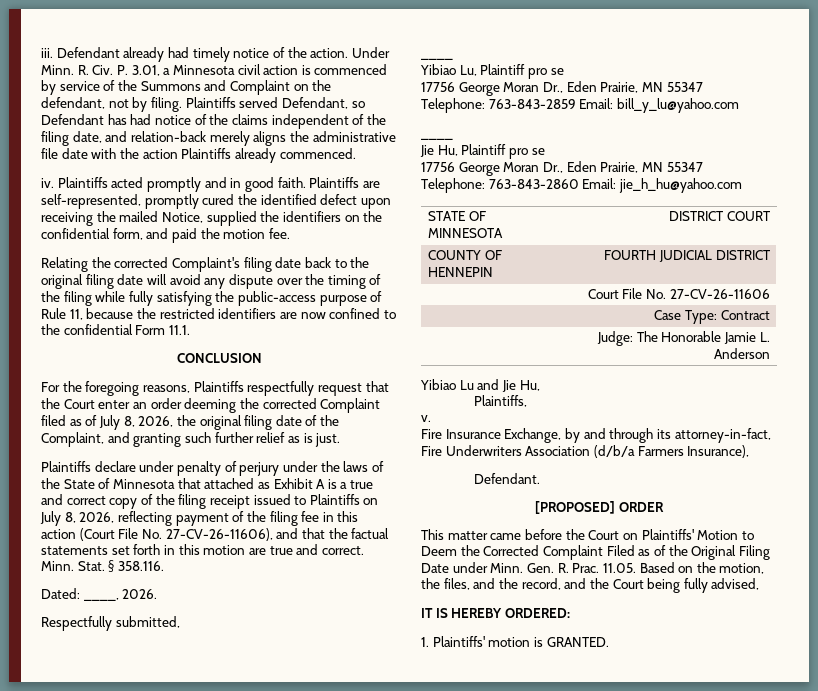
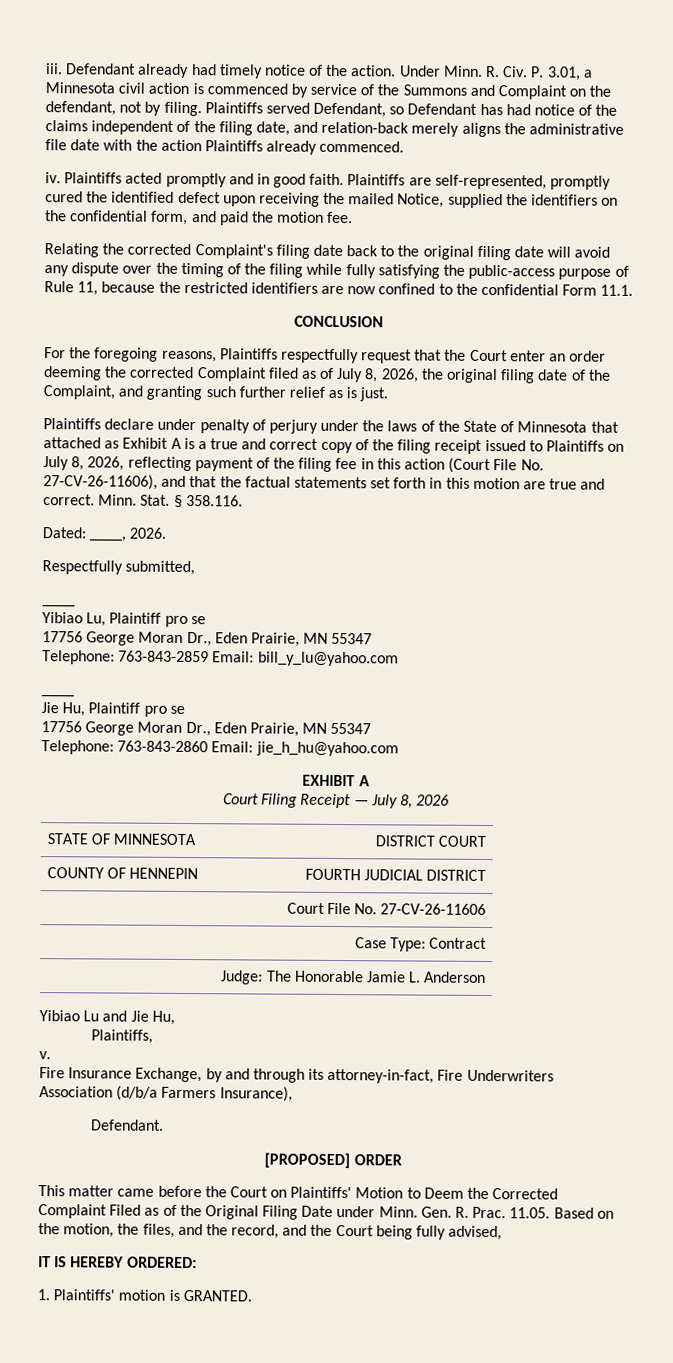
+ EXHIBIT A
+ Court Filing Receipt — July 8, 2026

